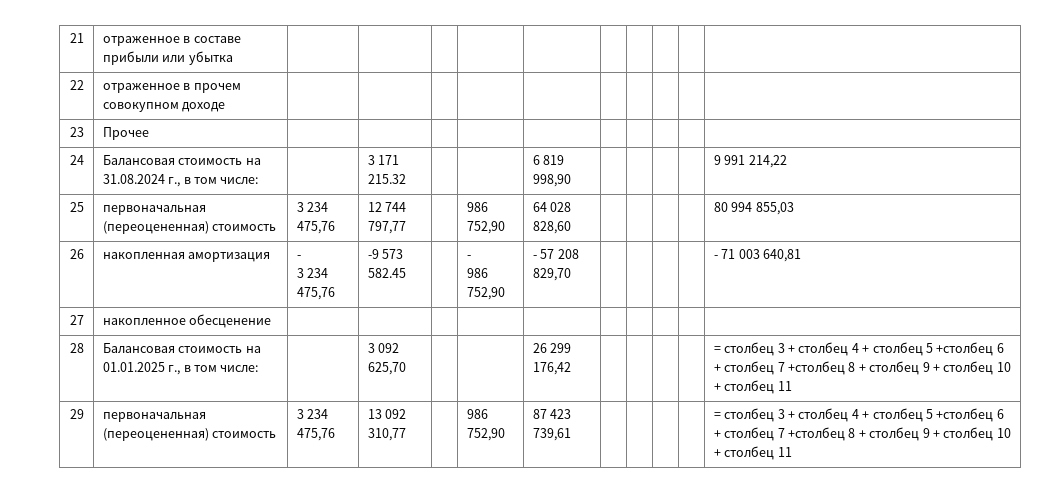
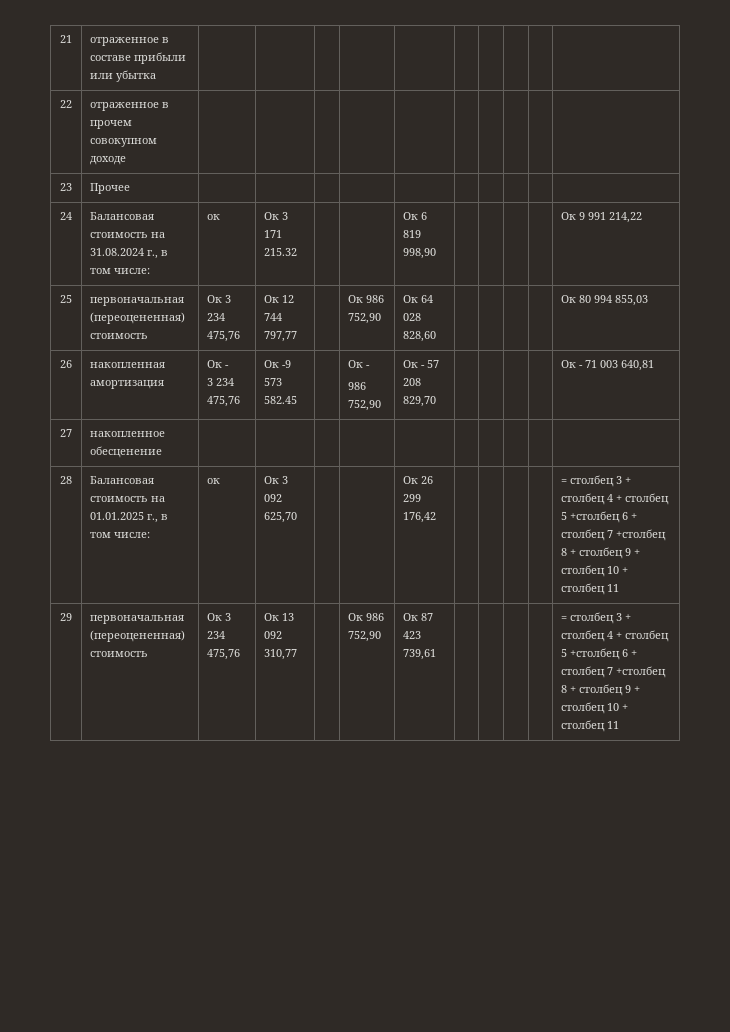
- 24 | Балансовая стоимость на 31.08.2024 г., в том числе: | | 3 171 215.32 | | | 6 819 998,90 | | | | | 9 991 214,22
+ 24 | Балансовая стоимость на 31.08.2024 г., в том числе: | ок | Ок 3 171 215.32 | | | Ок 6 819 998,90 | | | | | Ок 9 991 214,22
- 25 | первоначальная (переоцененная) стоимость | 3 234 475,76 | 12 744 797,77 | | 986 752,90 | 64 028 828,60 | | | | | 80 994 855,03
+ 25 | первоначальная (переоцененная) стоимость | Ок 3 234 475,76 | Ок 12 744 797,77 | | Ок 986 752,90 | Ок 64 028 828,60 | | | | | Ок 80 994 855,03
- 26 | накопленная амортизация | -
- 3 234 475,76 | -9 573 582.45 | | -
- 986 752,90 | - 57 208 829,70 | | | | | - 71 003 640,81
+ 26 | накопленная амортизация | Ок -
+ 3 234 475,76 | Ок -9 573 582.45 | | Ок -
+ 986 752,90 | Ок - 57 208 829,70 | | | | | Ок - 71 003 640,81
- 3 092 625,70
+ ок | Ок 3 092 625,70
- 26 299 176,42
+ Ок 26 299 176,42
- 3 234 475,76 | 13 092 310,77
+ Ок 3 234 475,76 | Ок 13 092 310,77
- 986 752,90 | 87 423 739,61
+ Ок 986 752,90 | Ок 87 423 739,61

